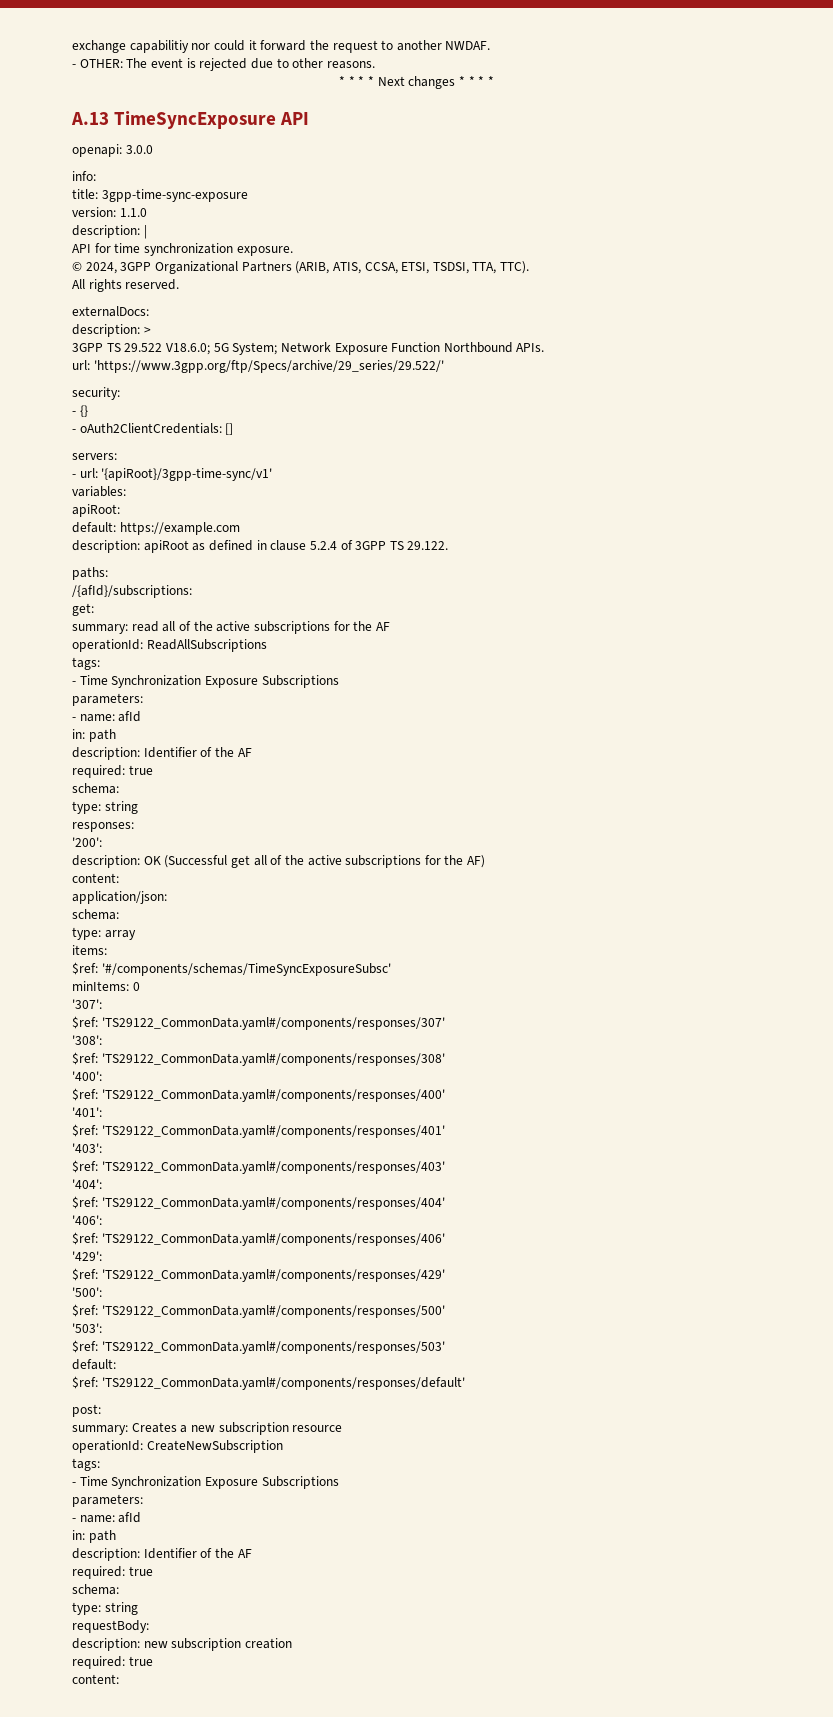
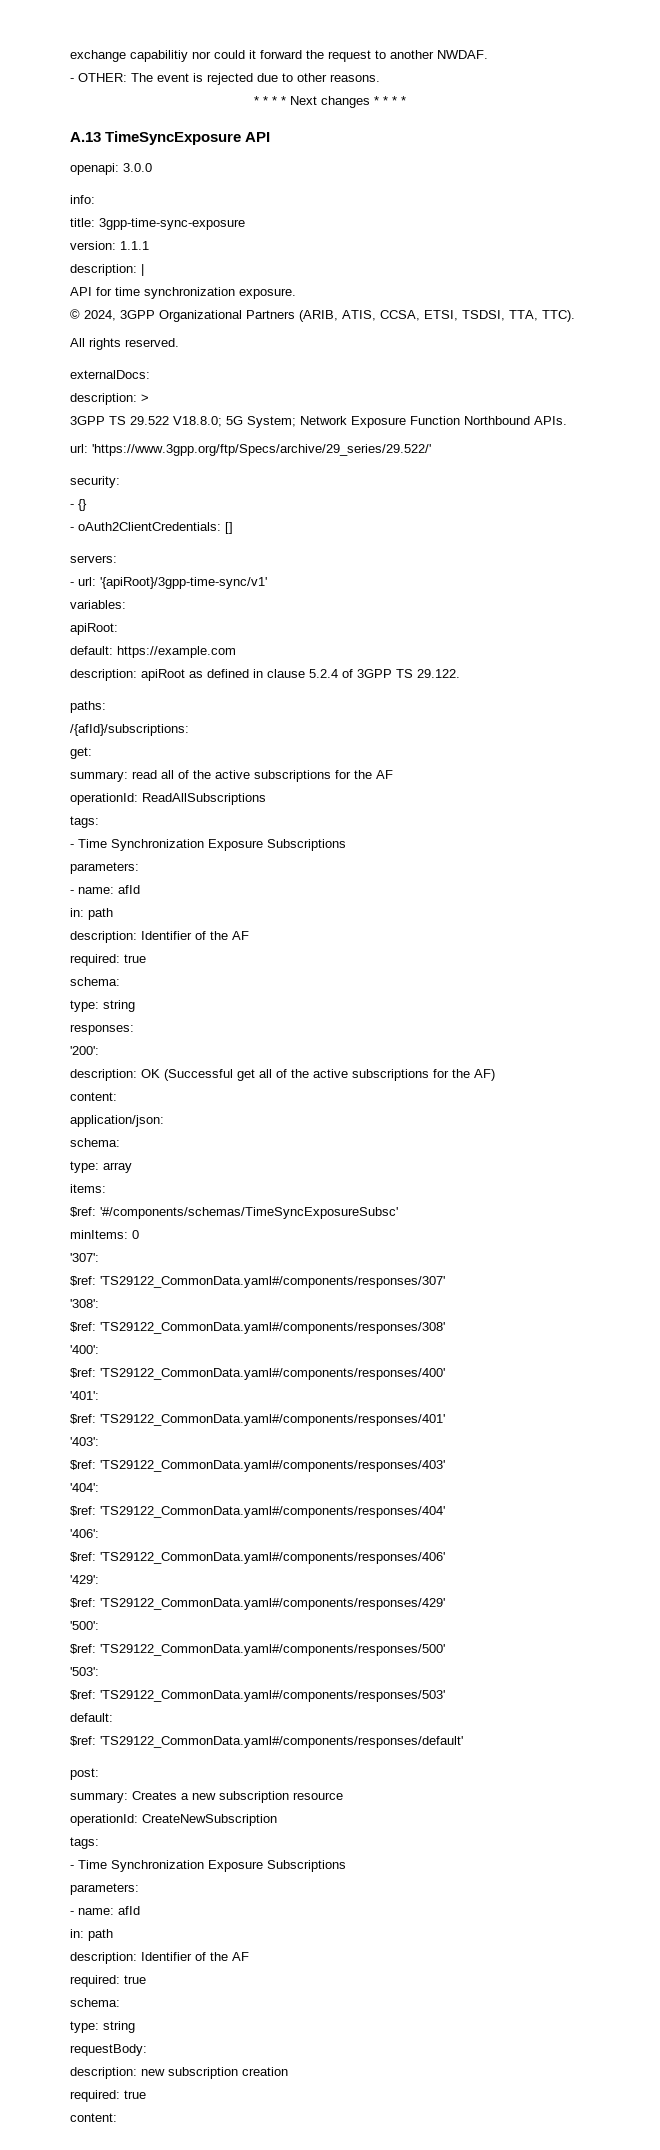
- version: 1.1.0
+ version: 1.1.1
- 3GPP TS 29.522 V18.6.0; 5G System; Network Exposure Function Northbound APIs.
+ 3GPP TS 29.522 V18.8.0; 5G System; Network Exposure Function Northbound APIs.

